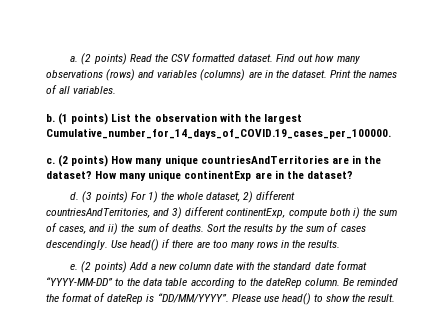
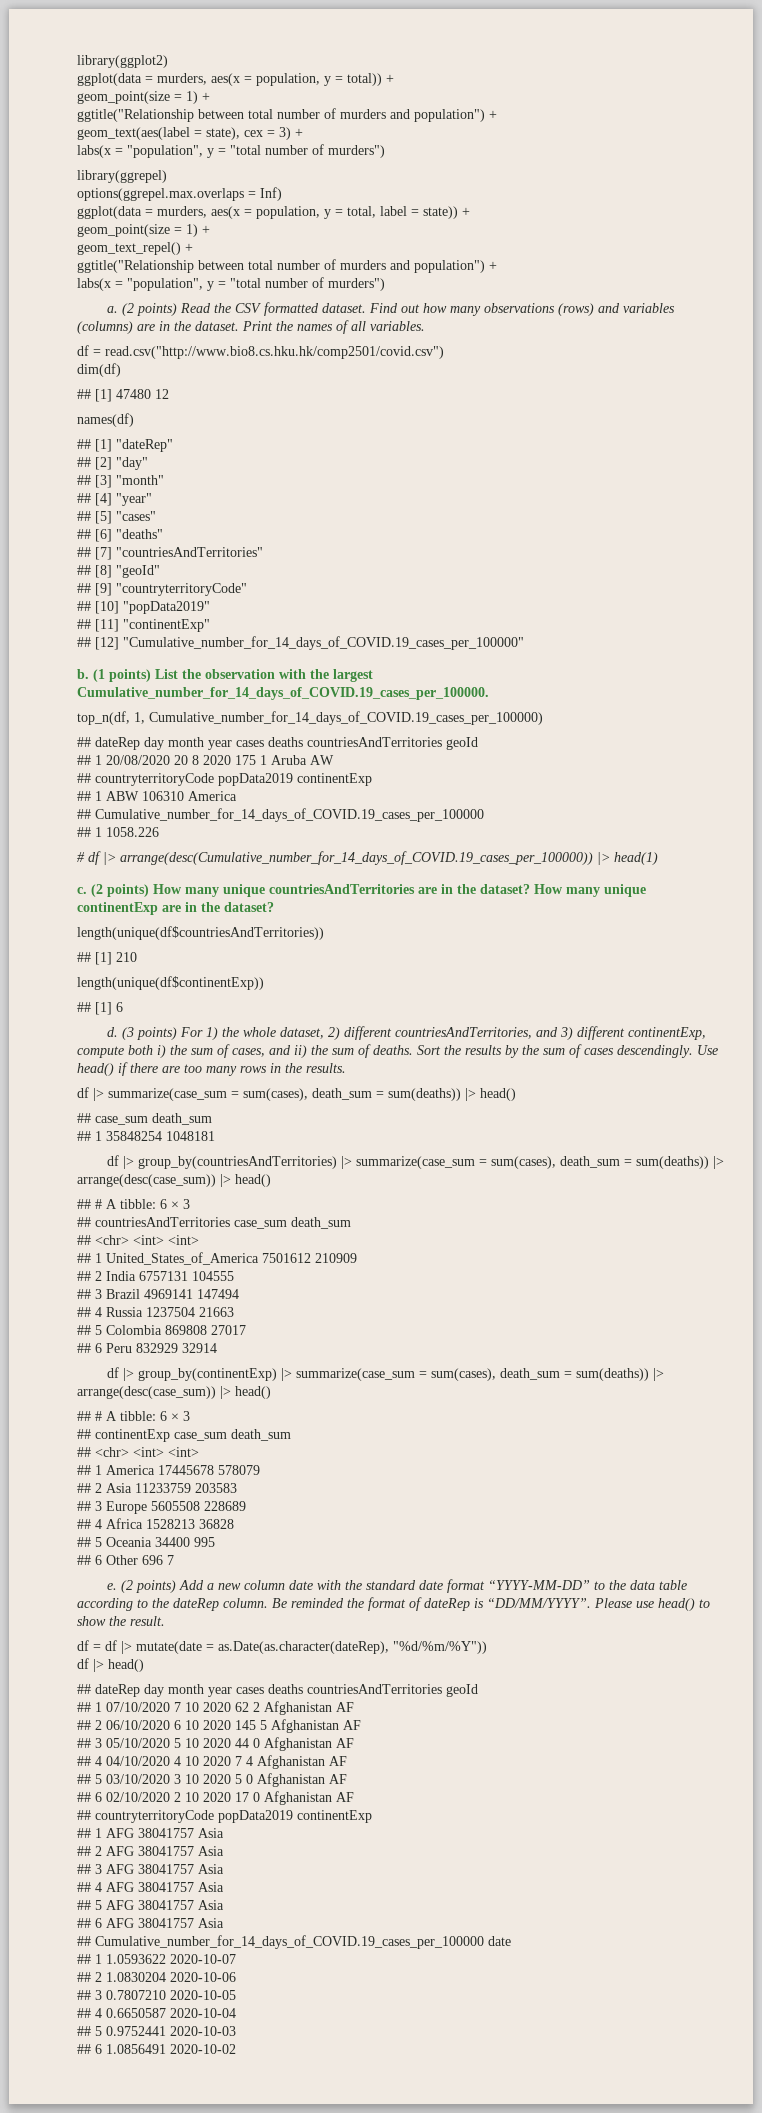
+ library(ggplot2)
+ ggplot(data = murders, aes(x = population, y = total)) +
+ geom_point(size = 1) +
+ ggtitle("Relationship between total number of murders and population") +
+ geom_text(aes(label = state), cex = 3) +
+ labs(x = "population", y = "total number of murders")
+ library(ggrepel)
+ options(ggrepel.max.overlaps = Inf)
+ ggplot(data = murders, aes(x = population, y = total, label = state)) +
+ geom_point(size = 1) +
+ geom_text_repel() +
+ ggtitle("Relationship between total number of murders and population") +
+ labs(x = "population", y = "total number of murders")
+ df = read.csv("http://www.bio8.cs.hku.hk/comp2501/covid.csv")
+ dim(df)
+ ## [1] 47480 12
+ names(df)
+ ## [1] "dateRep"
+ ## [2] "day"
+ ## [3] "month"
+ ## [4] "year"
+ ## [5] "cases"
+ ## [6] "deaths"
+ ## [7] "countriesAndTerritories"
+ ## [8] "geoId"
+ ## [9] "countryterritoryCode"
+ ## [10] "popData2019"
+ ## [11] "continentExp"
+ ## [12] "Cumulative_number_for_14_days_of_COVID.19_cases_per_100000"
+ top_n(df, 1, Cumulative_number_for_14_days_of_COVID.19_cases_per_100000)
+ ## dateRep day month year cases deaths countriesAndTerritories geoId
+ ## 1 20/08/2020 20 8 2020 175 1 Aruba AW
+ ## countryterritoryCode popData2019 continentExp
+ ## 1 ABW 106310 America
+ ## Cumulative_number_for_14_days_of_COVID.19_cases_per_100000
+ ## 1 1058.226
+ # df |> arrange(desc(Cumulative_number_for_14_days_of_COVID.19_cases_per_100000)) |> head(1)
+ length(unique(df$countriesAndTerritories))
+ ## [1] 210
+ length(unique(df$continentExp))
+ ## [1] 6
+ df |> summarize(case_sum = sum(cases), death_sum = sum(deaths)) |> head()
+ ## case_sum death_sum
+ ## 1 35848254 1048181
+ df |> group_by(countriesAndTerritories) |> summarize(case_sum = sum(cases), death_sum = sum(deaths)) |> arrange(desc(case_sum)) |> head()
+ ## # A tibble: 6 × 3
+ ## countriesAndTerritories case_sum death_sum
+ ## <chr> <int> <int>
+ ## 1 United_States_of_America 7501612 210909
+ ## 2 India 6757131 104555
+ ## 3 Brazil 4969141 147494
+ ## 4 Russia 1237504 21663
+ ## 5 Colombia 869808 27017
+ ## 6 Peru 832929 32914
+ df |> group_by(continentExp) |> summarize(case_sum = sum(cases), death_sum = sum(deaths)) |> arrange(desc(case_sum)) |> head()
+ ## # A tibble: 6 × 3
+ ## continentExp case_sum death_sum
+ ## <chr> <int> <int>
+ ## 1 America 17445678 578079
+ ## 2 Asia 11233759 203583
+ ## 3 Europe 5605508 228689
+ ## 4 Africa 1528213 36828
+ ## 5 Oceania 34400 995
+ ## 6 Other 696 7
+ df = df |> mutate(date = as.Date(as.character(dateRep), "%d/%m/%Y"))
+ df |> head()
+ ## dateRep day month year cases deaths countriesAndTerritories geoId
+ ## 1 07/10/2020 7 10 2020 62 2 Afghanistan AF
+ ## 2 06/10/2020 6 10 2020 145 5 Afghanistan AF
+ ## 3 05/10/2020 5 10 2020 44 0 Afghanistan AF
+ ## 4 04/10/2020 4 10 2020 7 4 Afghanistan AF
+ ## 5 03/10/2020 3 10 2020 5 0 Afghanistan AF
+ ## 6 02/10/2020 2 10 2020 17 0 Afghanistan AF
+ ## countryterritoryCode popData2019 continentExp
+ ## 1 AFG 38041757 Asia
+ ## 2 AFG 38041757 Asia
+ ## 3 AFG 38041757 Asia
+ ## 4 AFG 38041757 Asia
+ ## 5 AFG 38041757 Asia
+ ## 6 AFG 38041757 Asia
+ ## Cumulative_number_for_14_days_of_COVID.19_cases_per_100000 date
+ ## 1 1.0593622 2020-10-07
+ ## 2 1.0830204 2020-10-06
+ ## 3 0.7807210 2020-10-05
+ ## 4 0.6650587 2020-10-04
+ ## 5 0.9752441 2020-10-03
+ ## 6 1.0856491 2020-10-02

